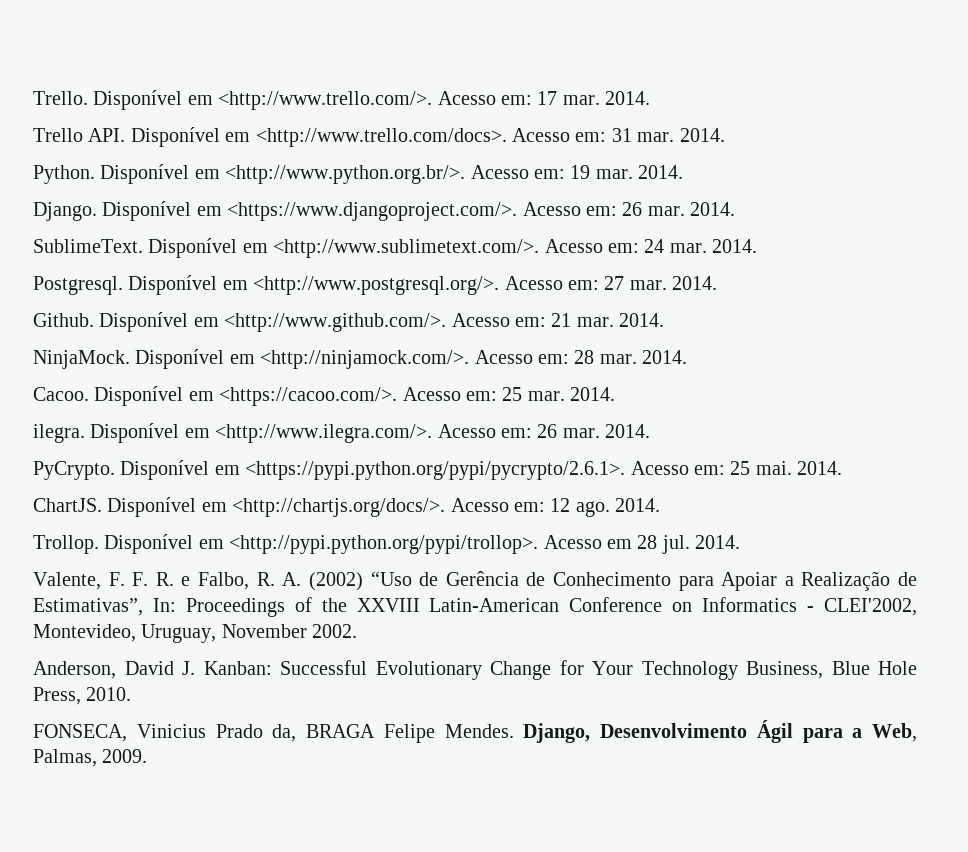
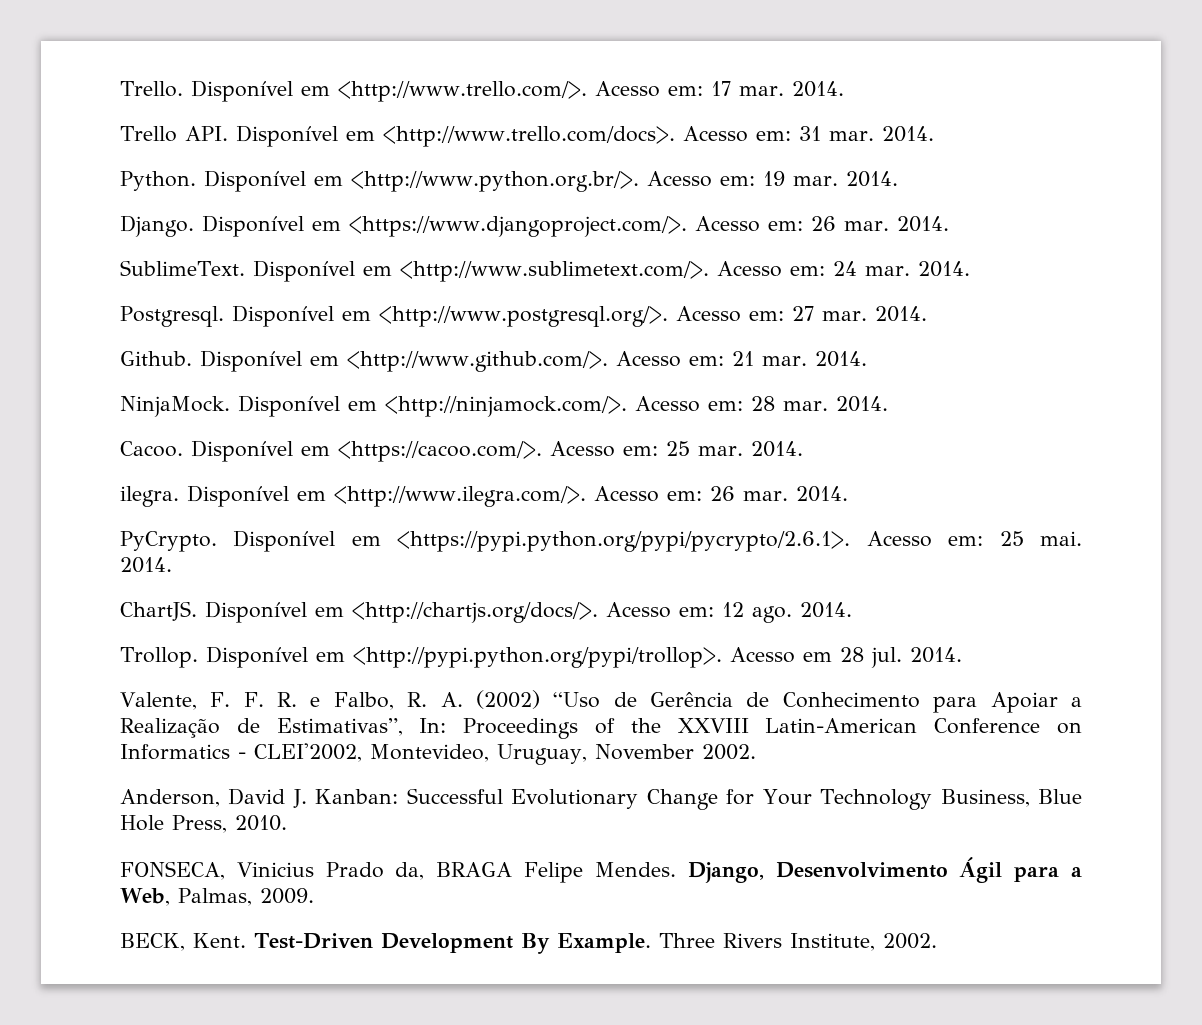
+ BECK, Kent. Test-Driven Development By Example. Three Rivers Institute, 2002.

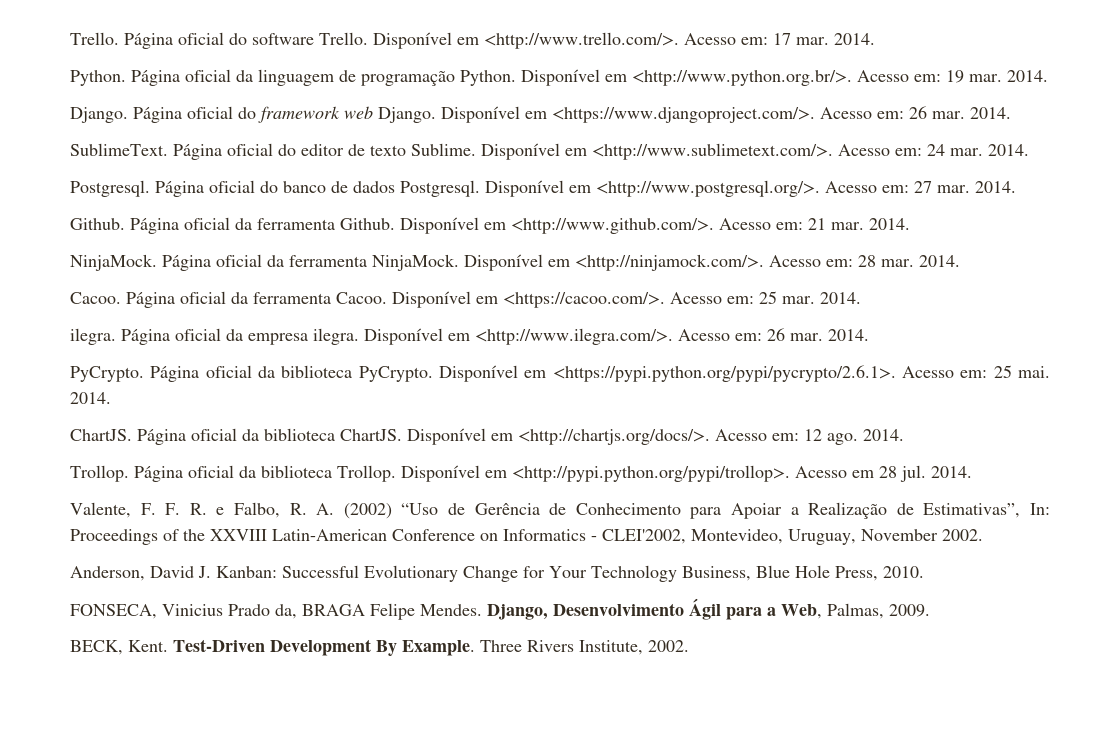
- Trello.
+ Trello. Página oficial do software Trello.
- Trello API. Disponível em <http://www.trello.com/docs>. Acesso em: 31 mar. 2014.
- Python.
+ Python. Página oficial da linguagem de programação Python.
+ Página oficial do framework web Django.
+ Página oficial do editor de texto Sublime.
+ Página oficial do banco de dados Postgresql.
+ Página oficial da ferramenta Github.
+ Página oficial da ferramenta NinjaMock.
+ Página oficial da ferramenta Cacoo.
+ Página oficial da empresa ilegra.
+ Página oficial da biblioteca PyCrypto.
+ Página oficial da biblioteca ChartJS.
+ Página oficial da biblioteca Trollop.

